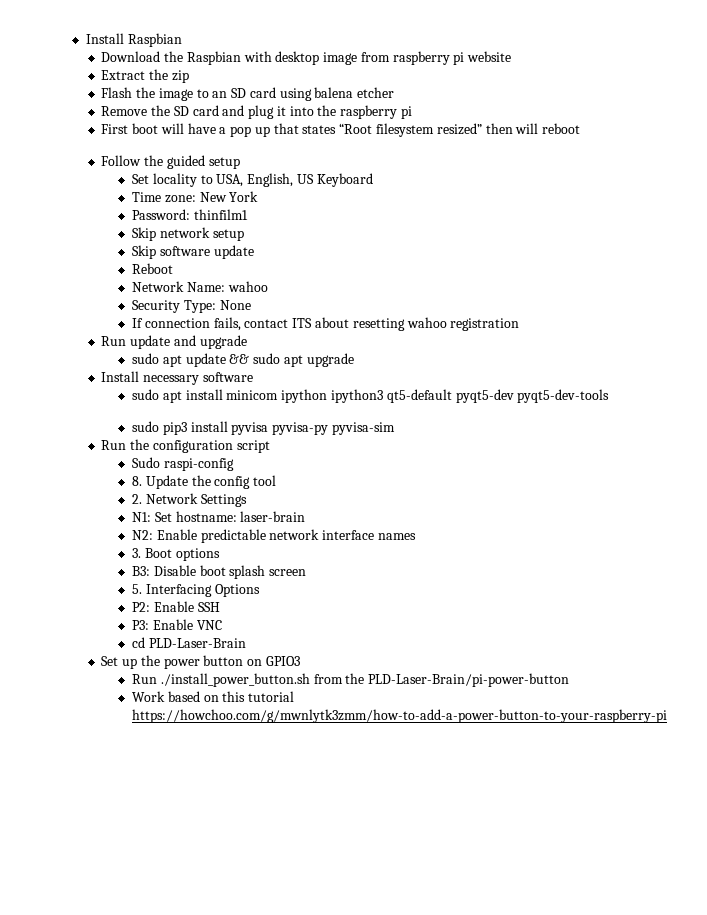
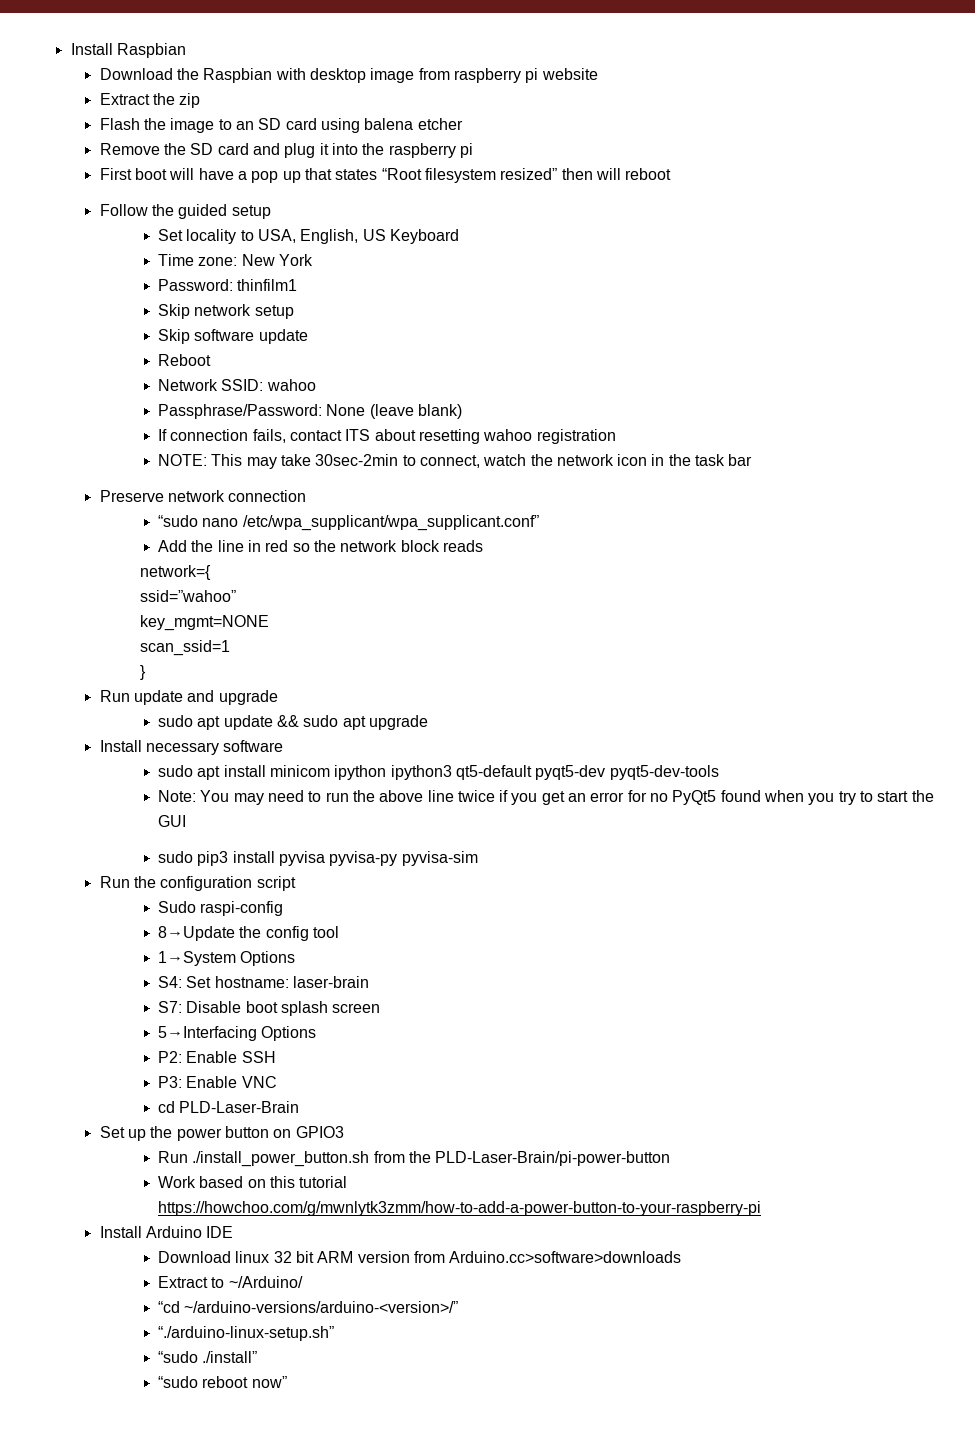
- Network Name: wahoo
+ Network SSID: wahoo
- Security Type: None
+ Passphrase/Password: None (leave blank)
+ NOTE: This may take 30sec-2min to connect, watch the network icon in the task bar
+ Preserve network connection
+ “sudo nano /etc/wpa_supplicant/wpa_supplicant.conf”
+ Add the line in red so the network block reads
+ network={
+ ssid=”wahoo”
+ key_mgmt=NONE
+ scan_ssid=1
+ }
+ Note: You may need to run the above line twice if you get an error for no PyQt5 found when you try to start the GUI
- 8. Update the config tool
+ 8→Update the config tool
- 2. Network Settings
- N1: Set hostname: laser-brain
+ 1→System Options
+ S4: Set hostname: laser-brain
- N2: Enable predictable network interface names
- 3. Boot options
- B3: Disable boot splash screen
+ S7: Disable boot splash screen
- 5. Interfacing Options
+ 5→Interfacing Options
+ Install Arduino IDE
+ Download linux 32 bit ARM version from Arduino.cc>software>downloads
+ Extract to ~/Arduino/
+ “cd ~/arduino-versions/arduino-<version>/”
+ “./arduino-linux-setup.sh”
+ “sudo ./install”
+ “sudo reboot now”

